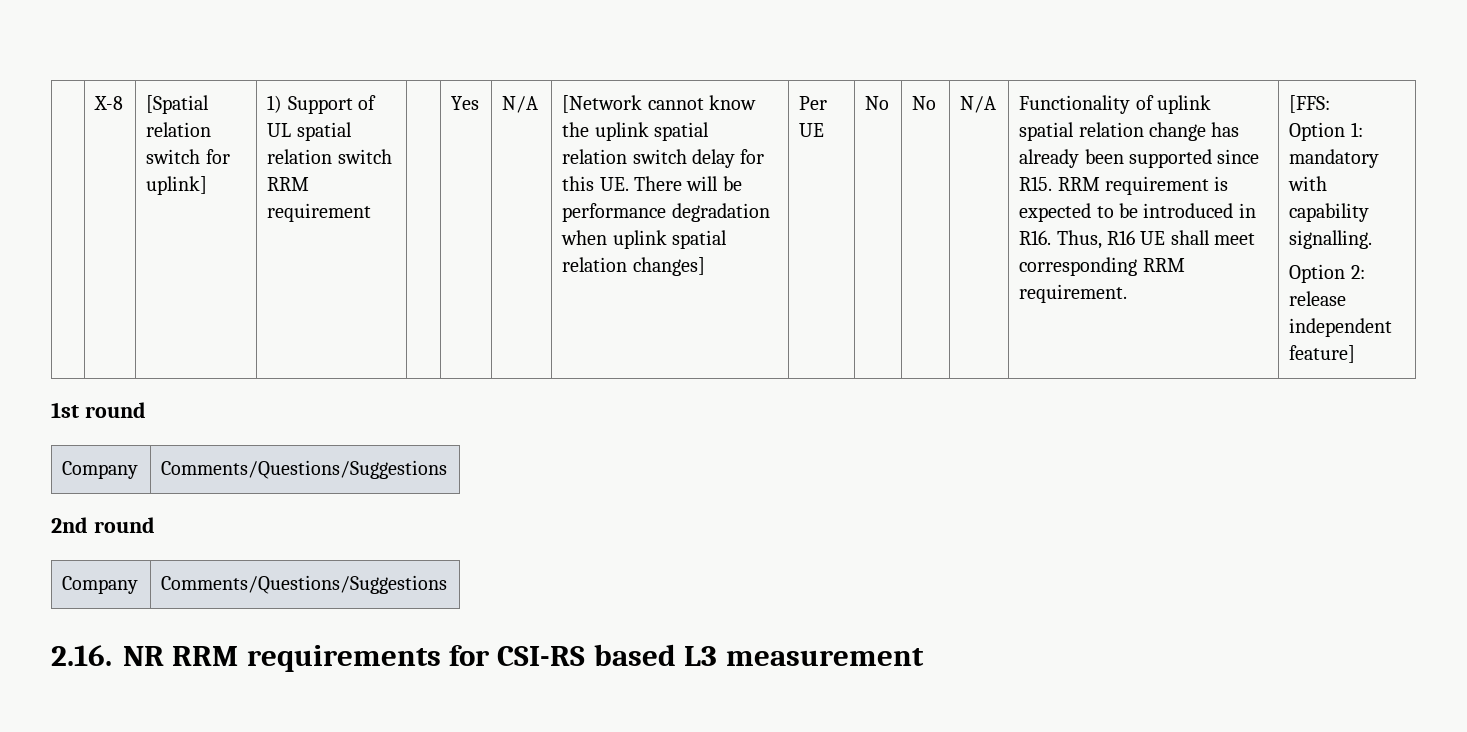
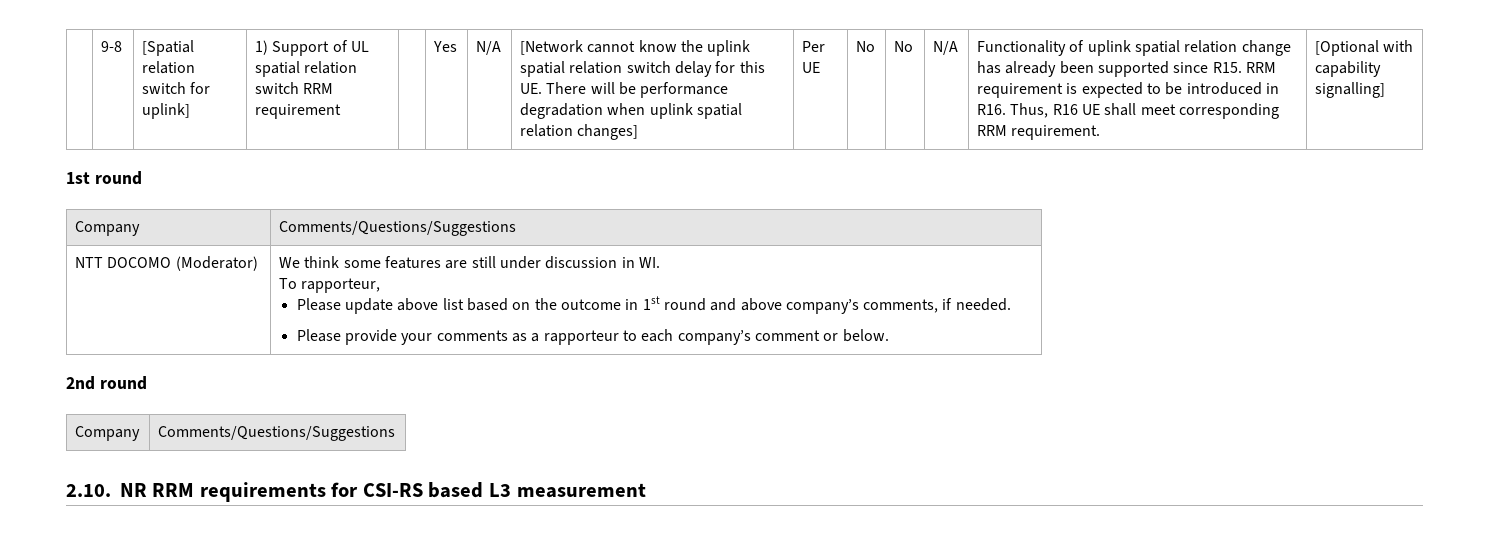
- X-8
+ 9-8
- [FFS:
- Option 1: mandatory with capability signalling.
- Option 2: release independent feature]
+ [Optional with capability signalling]
  1st round
  Company | Comments/Questions/Suggestions
+ NTT DOCOMO (Moderator) | We think some features are still under discussion in WI.
+ To rapporteur,
+ Please update above list based on the outcome in 1st round and above company’s comments, if needed.
+ Please provide your comments as a rapporteur to each company’s comment or below.
- 2.16. NR RRM requirements for CSI-RS based L3 measurement
+ 2.10. NR RRM requirements for CSI-RS based L3 measurement

